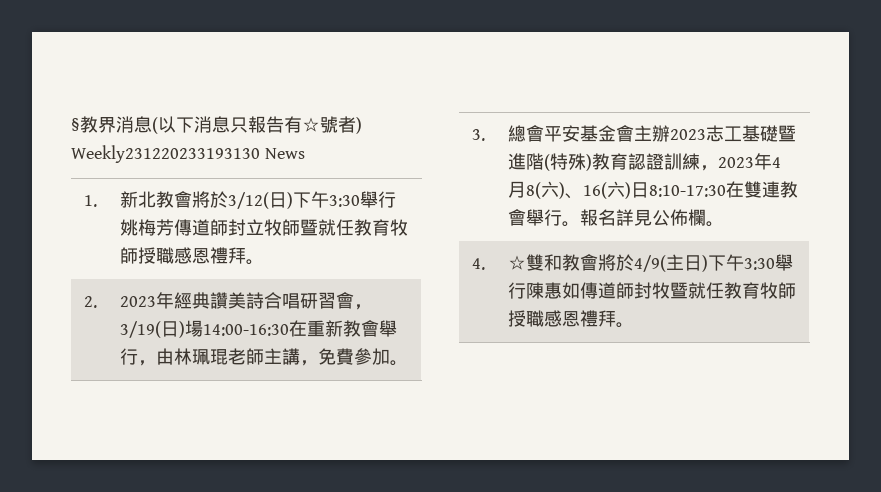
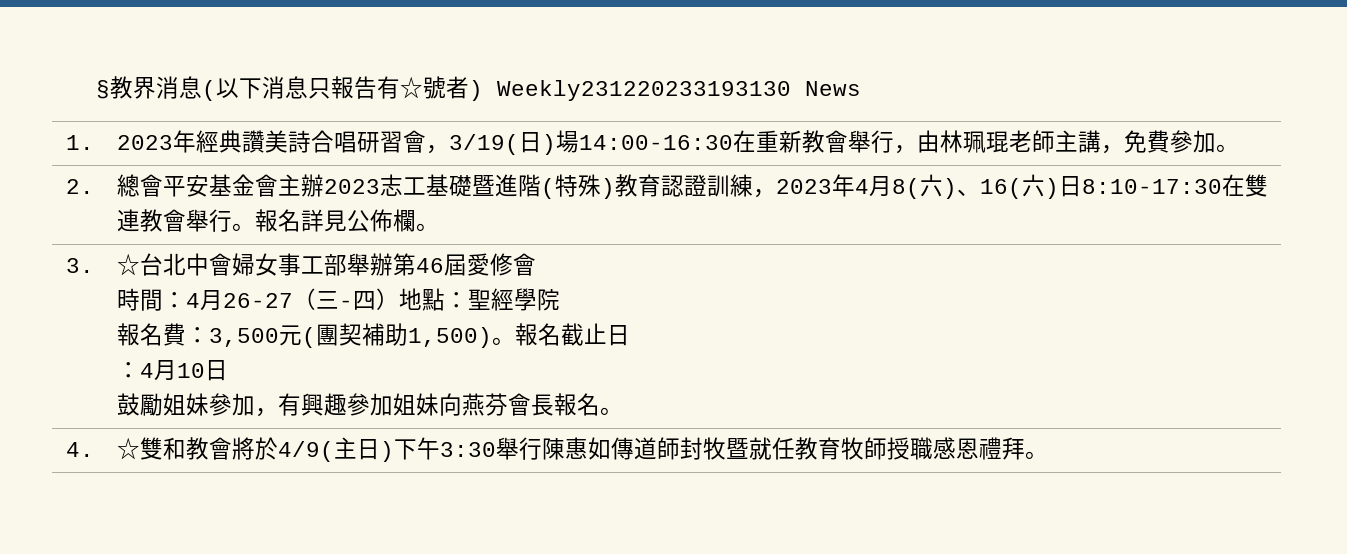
- 1. | 新北教會將於3/12(日)下午3:30舉行姚梅芳傳道師封立牧師暨就任教育牧師授職感恩禮拜。
- 2. | 2023年經典讚美詩合唱研習會，3/19(日)場14:00-16:30在重新教會舉行，由林珮琨老師主講，免費參加。
+ 1. | 2023年經典讚美詩合唱研習會，3/19(日)場14:00-16:30在重新教會舉行，由林珮琨老師主講，免費參加。
- 3. | 總會平安基金會主辦2023志工基礎暨進階(特殊)教育認證訓練，2023年4月8(六)、16(六)日8:10-17:30在雙連教會舉行。報名詳見公佈欄。
+ 2. | 總會平安基金會主辦2023志工基礎暨進階(特殊)教育認證訓練，2023年4月8(六)、16(六)日8:10-17:30在雙連教會舉行。報名詳見公佈欄。
+ 3. | ☆台北中會婦女事工部舉辦第46屆愛修會
+ 時間：4月26-27（三-四）地點：聖經學院
+ 報名費：3,500元(團契補助1,500)。報名截止日
+ ：4月10日
+ 鼓勵姐妹參加，有興趣參加姐妹向燕芬會長報名。

